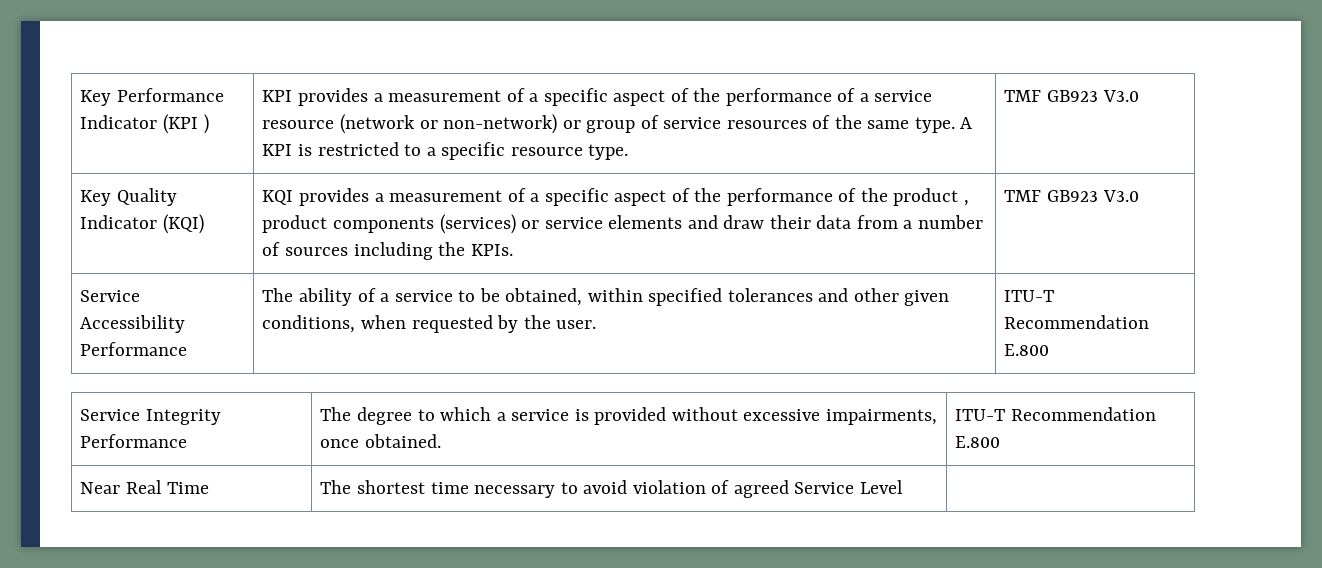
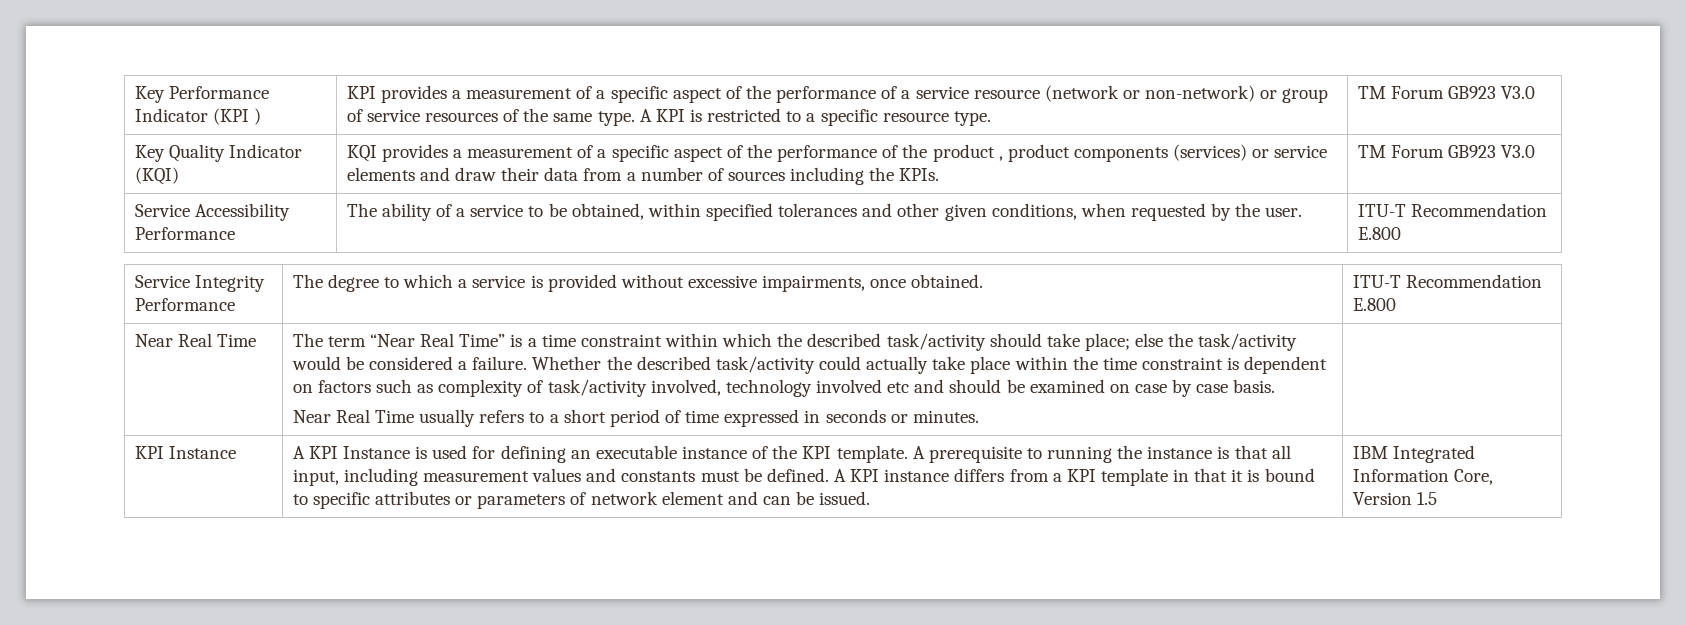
- A KPI is restricted to a specific resource type. | TMF GB923 V3.0
+ A KPI is restricted to a specific resource type. | TM Forum GB923 V3.0
- KQI provides a measurement of a specific aspect of the performance of the product , product components (services) or service elements and draw their data from a number of sources including the KPIs. | TMF GB923 V3.0
+ KQI provides a measurement of a specific aspect of the performance of the product , product components (services) or service elements and draw their data from a number of sources including the KPIs. | TM Forum GB923 V3.0
- The shortest time necessary to avoid violation of agreed Service Level
+ The term “Near Real Time” is a time constraint within which the described task/activity should take place; else the task/activity would be considered a failure. Whether the described task/activity could actually take place within the time constraint is dependent on factors such as complexity of task/activity involved, technology involved etc and should be examined on case by case basis.
+ Near Real Time usually refers to a short period of time expressed in seconds or minutes. |
+ KPI Instance | A KPI Instance is used for defining an executable instance of the KPI template. A prerequisite to running the instance is that all input, including measurement values and constants must be defined. A KPI instance differs from a KPI template in that it is bound to specific attributes or parameters of network element and can be issued. | IBM Integrated Information Core, Version 1.5

